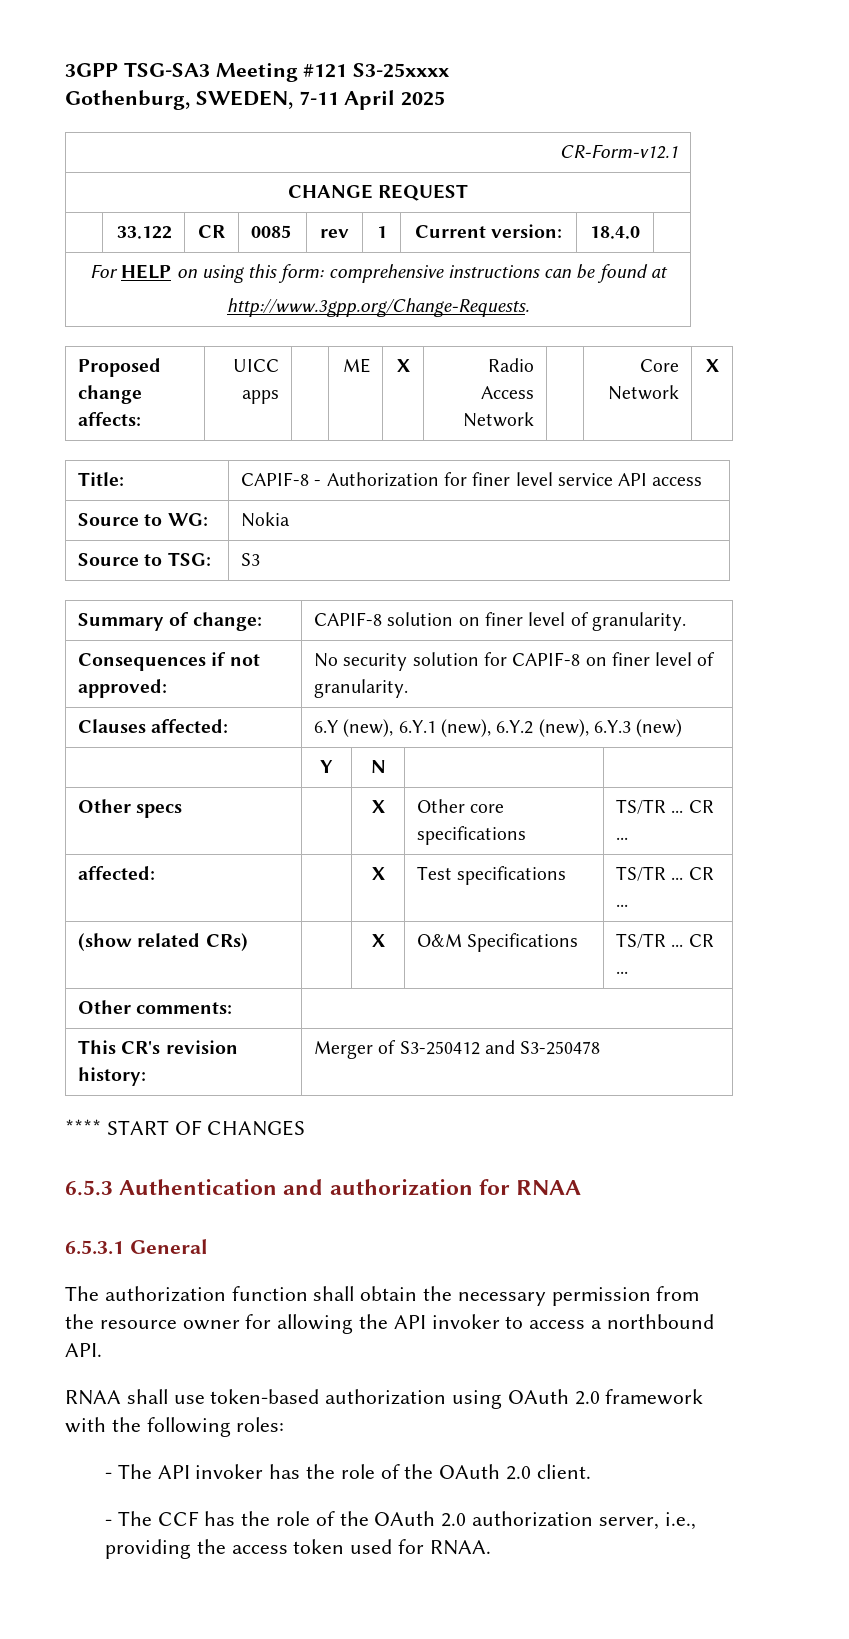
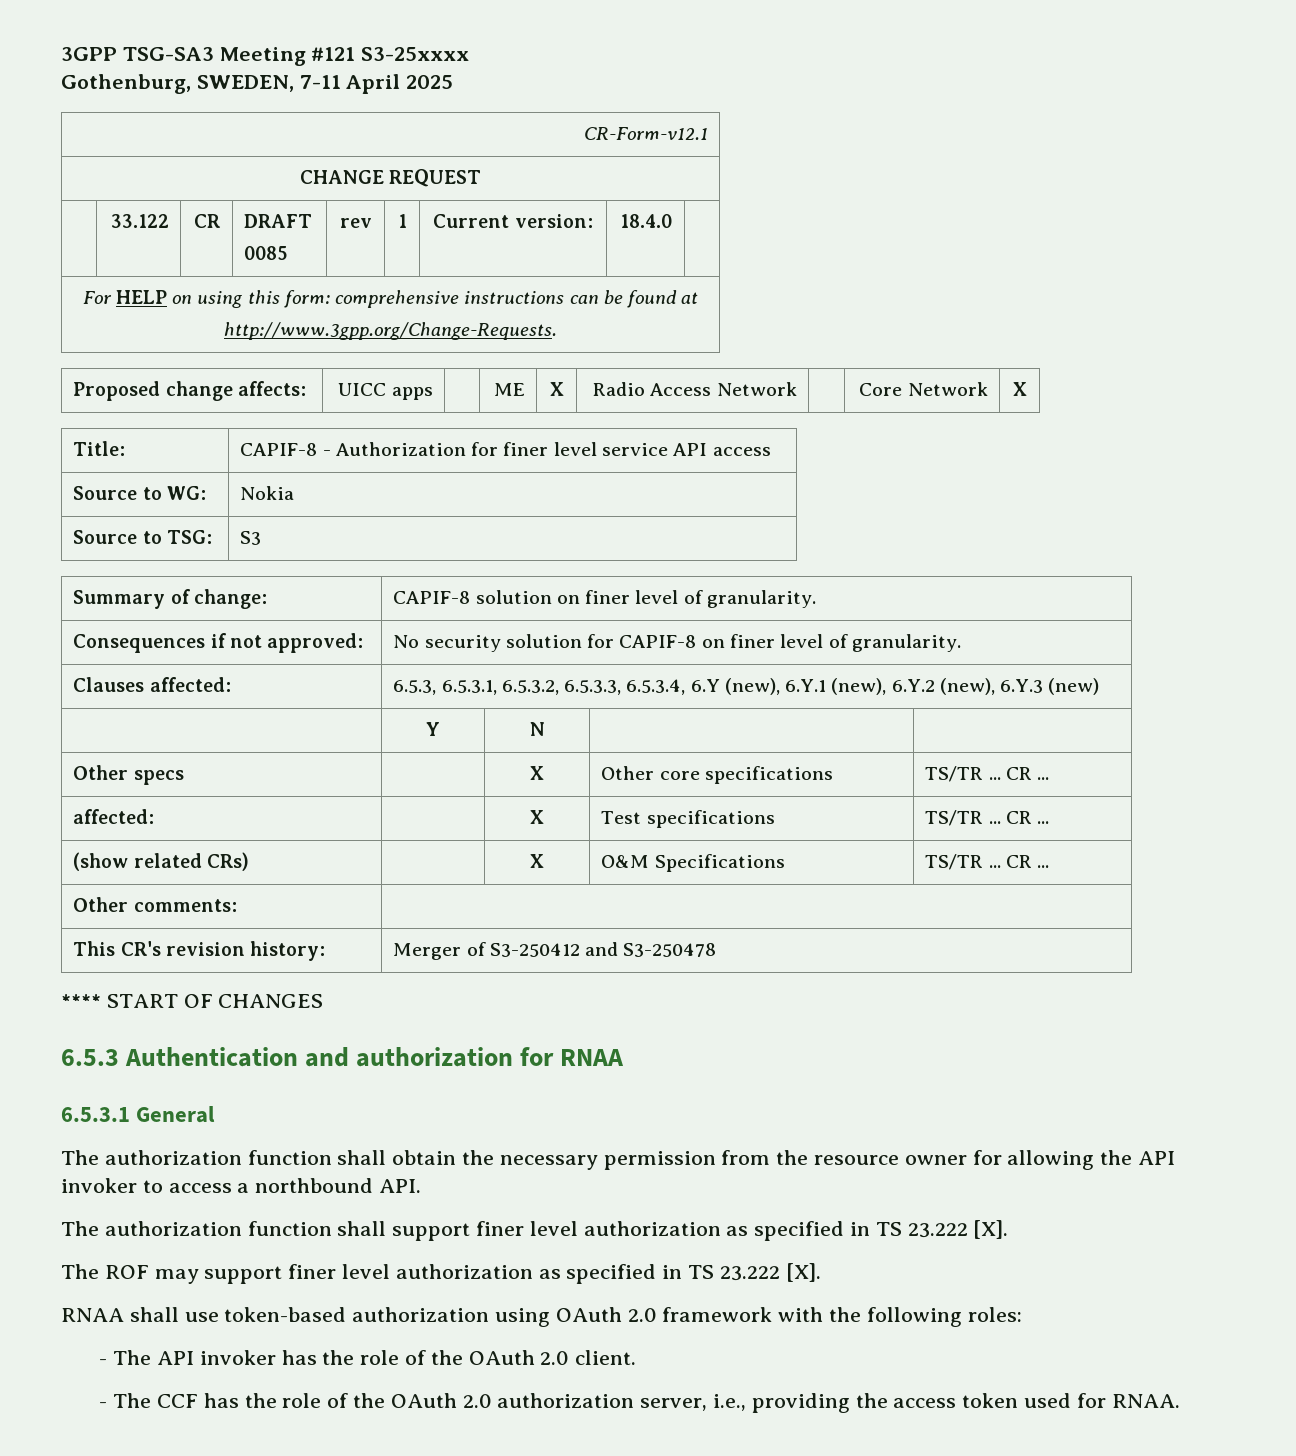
- | 33.122 | CR | 0085 | rev | 1 | Current version: | 18.4.0 |
+ | 33.122 | CR | DRAFT
+ 0085 | rev | 1 | Current version: | 18.4.0 |
- Clauses affected: | 6.Y (new), 6.Y.1 (new), 6.Y.2 (new), 6.Y.3 (new)
+ Clauses affected: | 6.5.3, 6.5.3.1, 6.5.3.2, 6.5.3.3, 6.5.3.4, 6.Y (new), 6.Y.1 (new), 6.Y.2 (new), 6.Y.3 (new)
+ The authorization function shall support finer level authorization as specified in TS 23.222 [X].
+ The ROF may support finer level authorization as specified in TS 23.222 [X].

